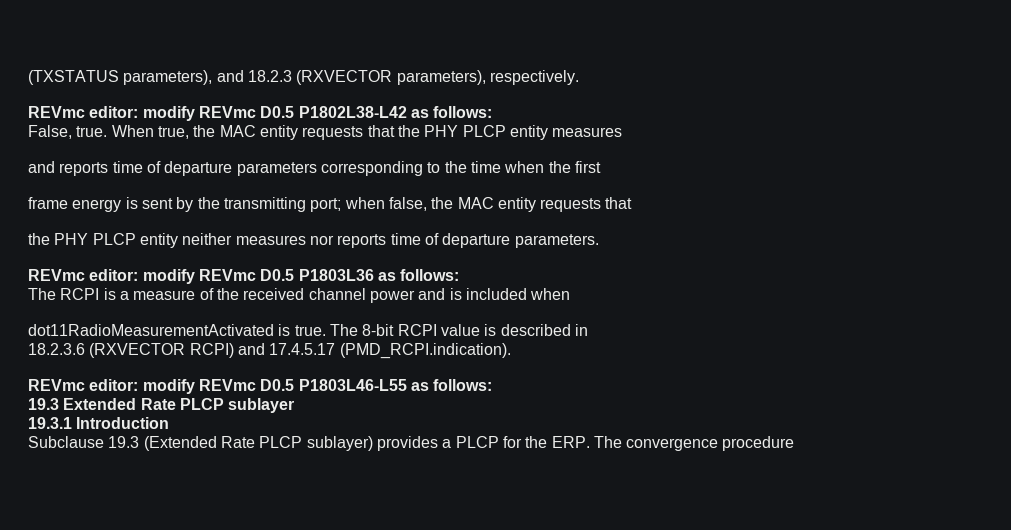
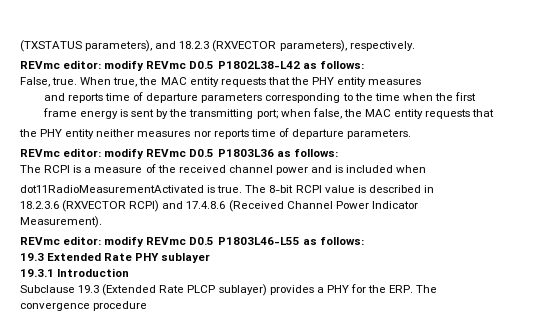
- When true, the MAC entity requests that the PHY PLCP entity measures
+ When true, the MAC entity requests that the PHY entity measures
- the PHY PLCP entity neither measures nor reports time of departure parameters.
+ the PHY entity neither measures nor reports time of departure parameters.
- 18.2.3.6 (RXVECTOR RCPI) and 17.4.5.17 (PMD_RCPI.indication).
+ 18.2.3.6 (RXVECTOR RCPI) and 17.4.8.6 (Received Channel Power Indicator Measurement).
- 19.3 Extended Rate PLCP sublayer
+ 19.3 Extended Rate PHY sublayer
- Subclause 19.3 (Extended Rate PLCP sublayer) provides a PLCP for the ERP. The convergence procedure
+ Subclause 19.3 (Extended Rate PLCP sublayer) provides a PHY for the ERP. The convergence procedure

